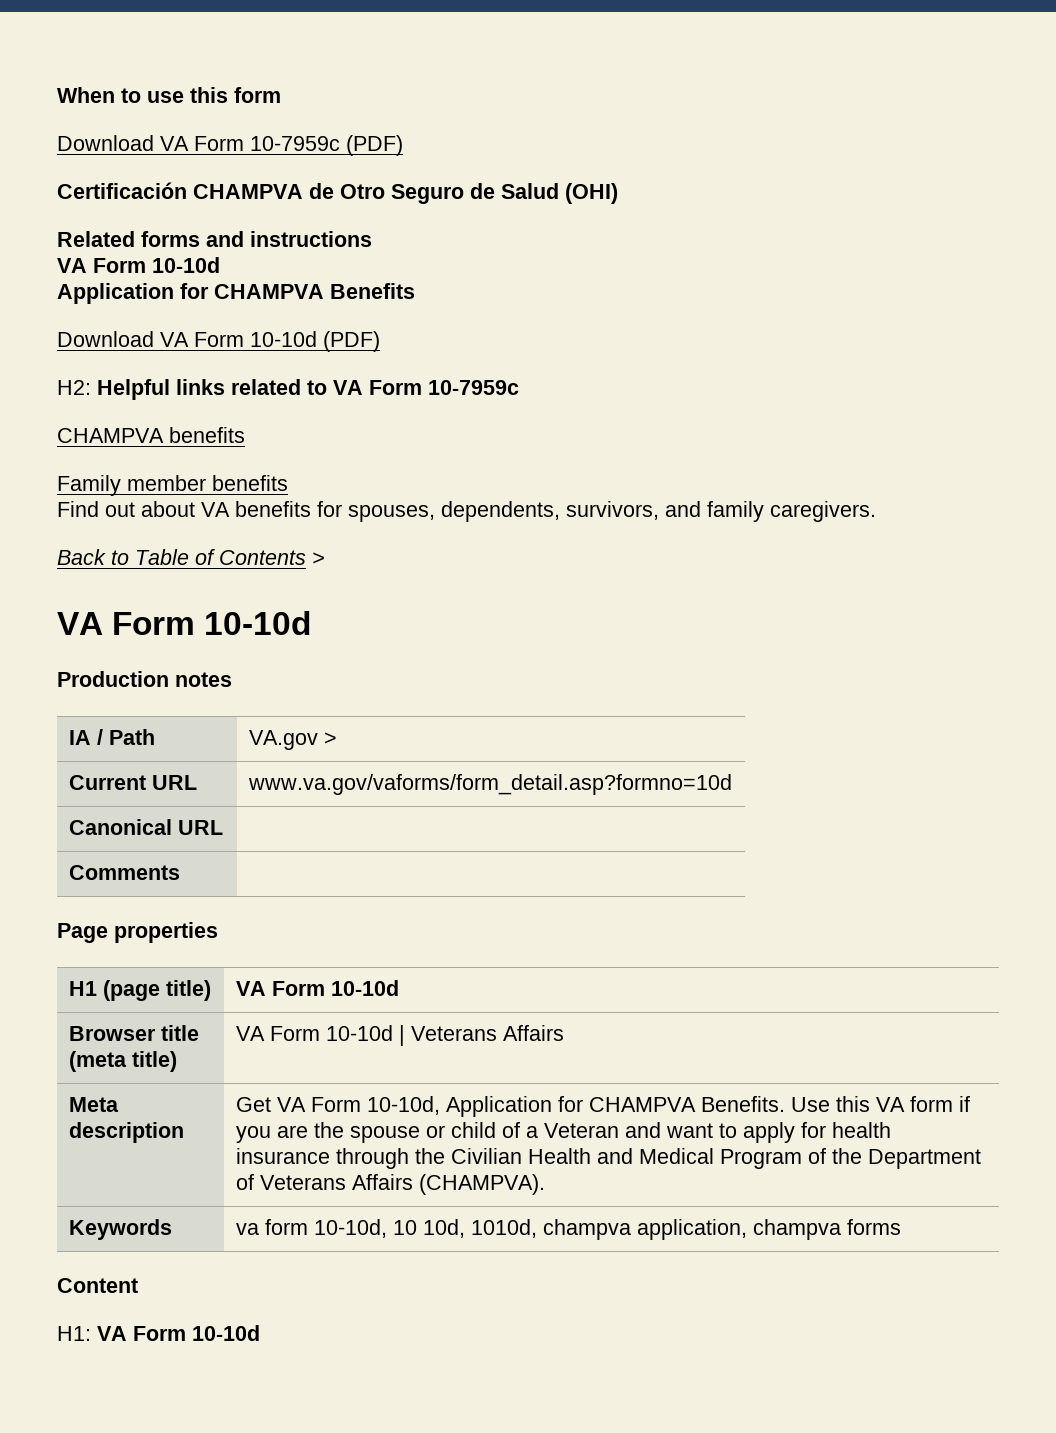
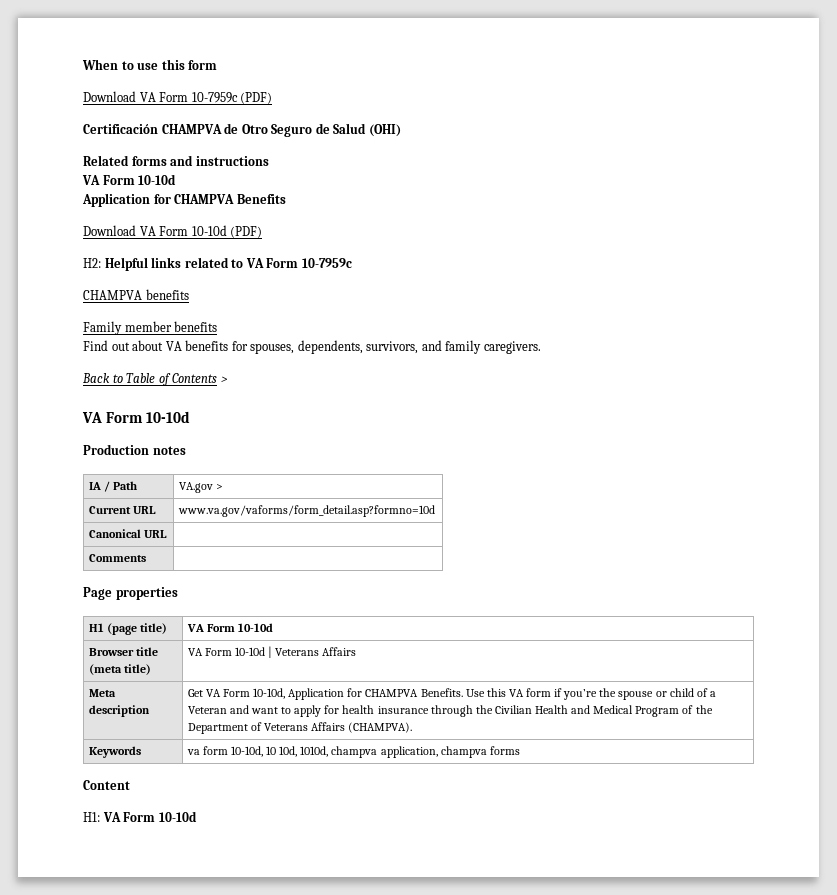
- Use this VA form if you are the spouse or child of a Veteran and want to apply for health insurance through the Civilian Health and Medical Program of the Department of Veterans Affairs (CHAMPVA).
+ Use this VA form if you’re the spouse or child of a Veteran and want to apply for health insurance through the Civilian Health and Medical Program of the Department of Veterans Affairs (CHAMPVA).

